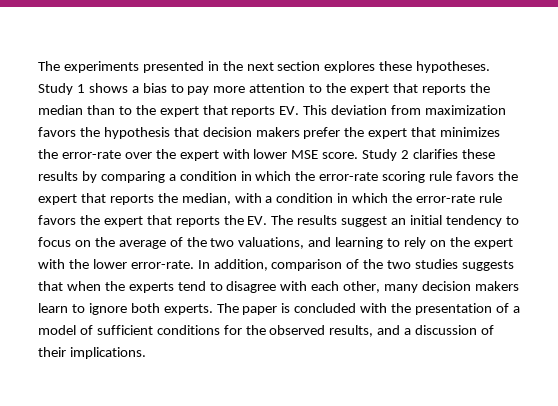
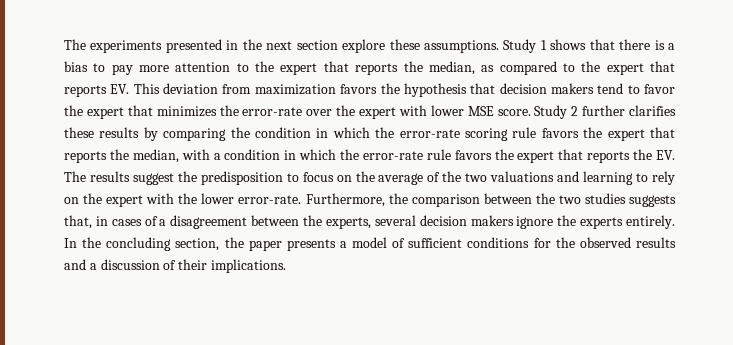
- The experiments presented in the next section explores these hypotheses. Study 1 shows a bias to pay more attention to the expert that reports the median than to the expert that reports EV. This deviation from maximization favors the hypothesis that decision makers prefer the expert that minimizes the error-rate over the expert with lower MSE score.
+ The experiments presented in the next section explore these assumptions. Study 1 shows that there is a bias to pay more attention to the expert that reports the median, as compared to the expert that reports EV. This deviation from maximization favors the hypothesis that decision makers tend to favor the expert that minimizes the error-rate over the expert with lower MSE score.
- Study 2 clarifies these results by comparing a condition in which the error-rate scoring rule favors the expert that reports the median, with a condition in which the error-rate rule favors the expert that reports the EV. The results suggest an initial tendency to focus on the average of the two valuations, and learning to rely on the expert with the lower error-rate.
+ Study 2 further clarifies these results by comparing the condition in which the error-rate scoring rule favors the expert that reports the median, with a condition in which the error-rate rule favors the expert that reports the EV. The results suggest the predisposition to focus on the average of the two valuations and learning to rely on the expert with the lower error-rate.
- In addition, comparison of the two studies suggests that when the experts tend to disagree with each other, many decision makers learn to ignore both experts. The paper is concluded with the presentation of a model of sufficient conditions for the observed results, and a discussion of their implications.
+ Furthermore, the comparison between the two studies suggests that, in cases of a disagreement between the experts, several decision makers ignore the experts entirely. In the concluding section, the paper presents a model of sufficient conditions for the observed results and a discussion of their implications.

